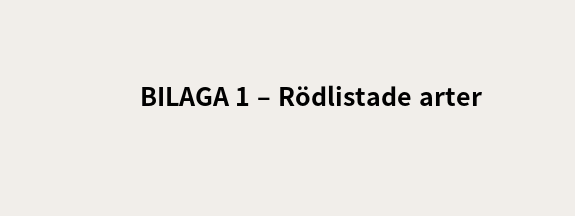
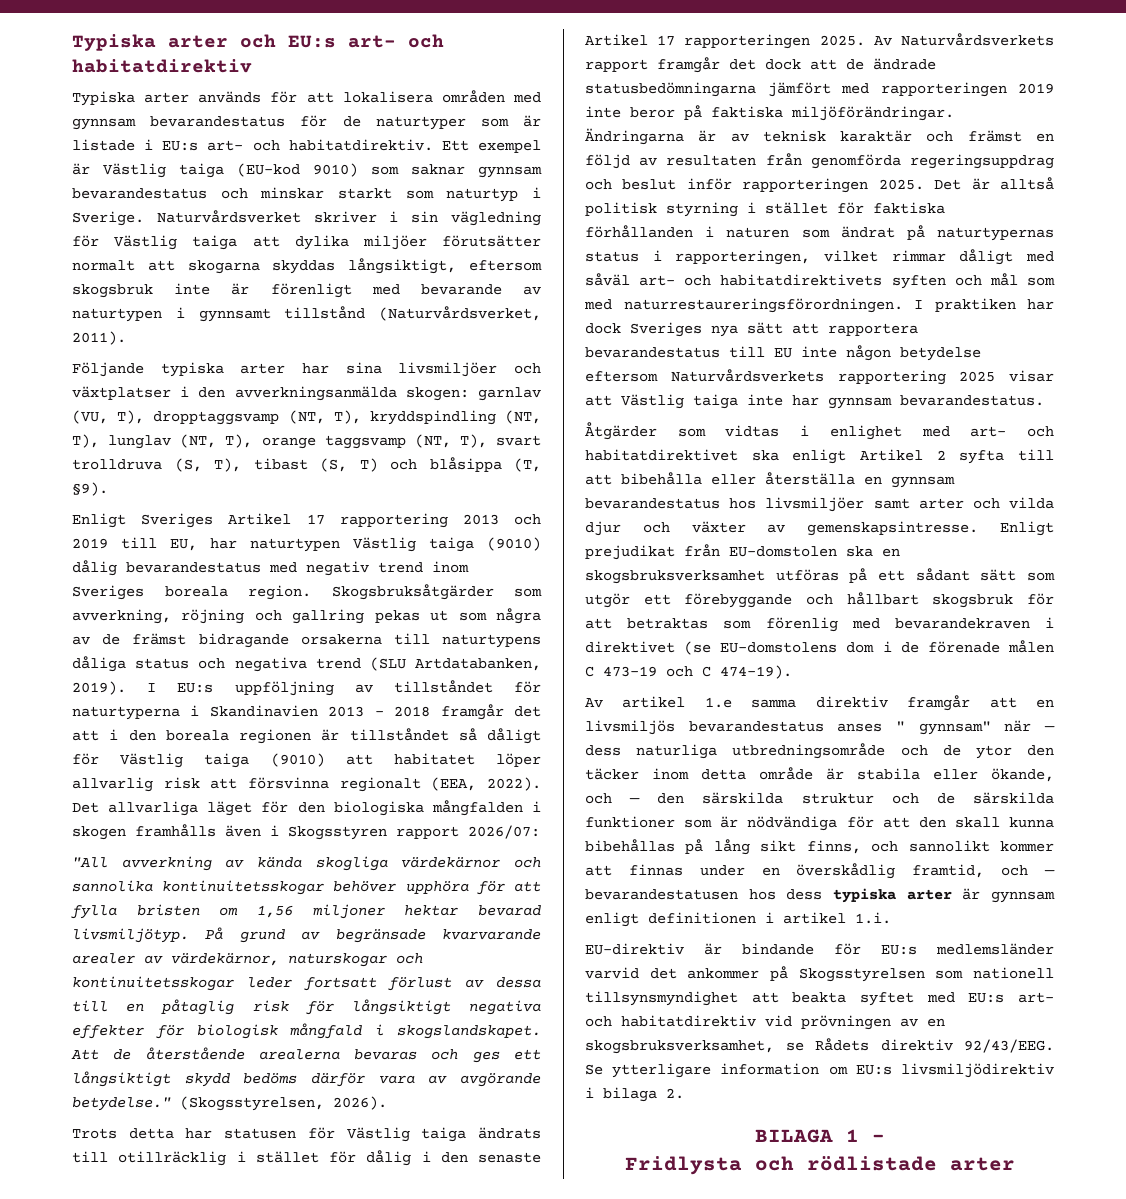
+ Typiska arter och EU:s art- och habitatdirektiv
+ Typiska arter används för att lokalisera områden med gynnsam bevarandestatus för de naturtyper som är listade i EU:s art- och habitatdirektiv. Ett exempel är Västlig taiga (EU-kod 9010) som saknar gynnsam bevarandestatus och minskar starkt som naturtyp i Sverige. Naturvårdsverket skriver i sin vägledning för Västlig taiga att dylika miljöer förutsätter normalt att skogarna skyddas långsiktigt, eftersom skogsbruk inte är förenligt med bevarande av naturtypen i gynnsamt tillstånd (Naturvårdsverket, 2011).
+ Följande typiska arter har sina livsmiljöer och växtplatser i den avverkningsanmälda skogen: garnlav (VU, T), dropptaggsvamp (NT, T), kryddspindling (NT, T), lunglav (NT, T), orange taggsvamp (NT, T), svart trolldruva (S, T), tibast (S, T) och blåsippa (T, §9).
+ Enligt Sveriges Artikel 17 rapportering 2013 och 2019 till EU, har naturtypen Västlig taiga (9010) dålig bevarandestatus med negativ trend inom Sveriges boreala region. Skogsbruksåtgärder som avverkning, röjning och gallring pekas ut som några av de främst bidragande orsakerna till naturtypens dåliga status och negativa trend (SLU Artdatabanken, 2019). I EU:s uppföljning av tillståndet för naturtyperna i Skandinavien 2013 – 2018 framgår det att i den boreala regionen är tillståndet så dåligt för Västlig taiga (9010) att habitatet löper allvarlig risk att försvinna regionalt (EEA, 2022). Det allvarliga läget för den biologiska mångfalden i skogen framhålls även i Skogsstyren rapport 2026/07:
+ "All avverkning av kända skogliga värdekärnor och sannolika kontinuitetsskogar behöver upphöra för att fylla bristen om 1,56 miljoner hektar bevarad livsmiljötyp. På grund av begränsade kvarvarande arealer av värdekärnor, naturskogar och kontinuitetsskogar leder fortsatt förlust av dessa till en påtaglig risk för långsiktigt negativa effekter för biologisk mångfald i skogslandskapet. Att de återstående arealerna bevaras och ges ett långsiktigt skydd bedöms därför vara av avgörande betydelse." (Skogsstyrelsen, 2026).
+ Trots detta har statusen för Västlig taiga ändrats till otillräcklig i stället för dålig i den senaste Artikel 17 rapporteringen 2025. Av Naturvårdsverkets rapport framgår det dock att de ändrade statusbedömningarna jämfört med rapporteringen 2019 inte beror på faktiska miljöförändringar. Ändringarna är av teknisk karaktär och främst en följd av resultaten från genomförda regeringsuppdrag och beslut inför rapporteringen 2025. Det är alltså politisk styrning i stället för faktiska förhållanden i naturen som ändrat på naturtypernas status i rapporteringen, vilket rimmar dåligt med såväl art- och habitatdirektivets syften och mål som med naturrestaureringsförordningen. I praktiken har dock Sveriges nya sätt att rapportera bevarandestatus till EU inte någon betydelse eftersom Naturvårdsverkets rapportering 2025 visar att Västlig taiga inte har gynnsam bevarandestatus.
+ Åtgärder som vidtas i enlighet med art- och habitatdirektivet ska enligt Artikel 2 syfta till att bibehålla eller återställa en gynnsam bevarandestatus hos livsmiljöer samt arter och vilda djur och växter av gemenskapsintresse. Enligt prejudikat från EU-domstolen ska en skogsbruksverksamhet utföras på ett sådant sätt som utgör ett förebyggande och hållbart skogsbruk för att betraktas som förenlig med bevarandekraven i direktivet (se EU-domstolens dom i de förenade målen C 473-19 och C 474-19).
+ Av artikel 1.e samma direktiv framgår att en livsmiljös bevarandestatus anses " gynnsam" när — dess naturliga utbredningsområde och de ytor den täcker inom detta område är stabila eller ökande, och — den särskilda struktur och de särskilda funktioner som är nödvändiga för att den skall kunna bibehållas på lång sikt finns, och sannolikt kommer att finnas under en överskådlig framtid, och — bevarandestatusen hos dess typiska arter är gynnsam enligt definitionen i artikel 1.i.
+ EU-direktiv är bindande för EU:s medlemsländer varvid det ankommer på Skogsstyrelsen som nationell tillsynsmyndighet att beakta syftet med EU:s art- och habitatdirektiv vid prövningen av en skogsbruksverksamhet, se Rådets direktiv 92/43/EEG. Se ytterligare information om EU:s livsmiljödirektiv i bilaga 2.
- BILAGA 1 – Rödlistade arter
+ BILAGA 1 –
+ Fridlysta och rödlistade arter

